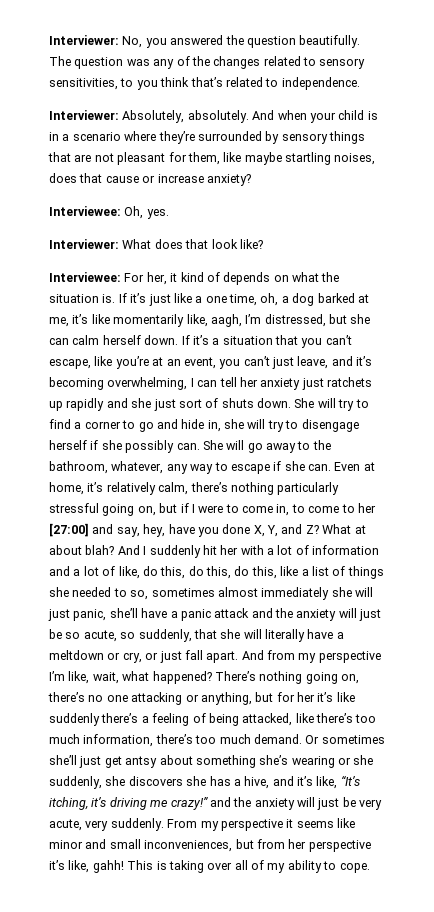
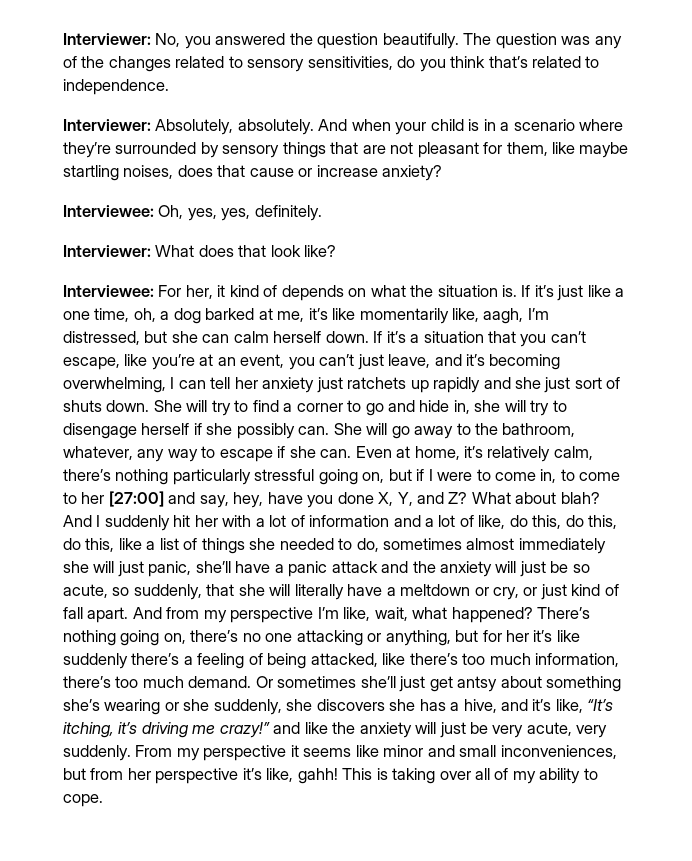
- The question was any of the changes related to sensory sensitivities, to you think that’s related to independence.
+ The question was any of the changes related to sensory sensitivities, do you think that’s related to independence.
- Interviewee: Oh, yes.
+ Interviewee: Oh, yes, yes, definitely.
- What at about blah?
+ What about blah?
- And I suddenly hit her with a lot of information and a lot of like, do this, do this, do this, like a list of things she needed to so, sometimes almost immediately she will just panic, she’ll have a panic attack and the anxiety will just be so acute, so suddenly, that she will literally have a meltdown or cry, or just fall apart.
+ And I suddenly hit her with a lot of information and a lot of like, do this, do this, do this, like a list of things she needed to do, sometimes almost immediately she will just panic, she’ll have a panic attack and the anxiety will just be so acute, so suddenly, that she will literally have a meltdown or cry, or just kind of fall apart.
- Or sometimes she’ll just get antsy about something she’s wearing or she suddenly, she discovers she has a hive, and it’s like, “It’s itching, it’s driving me crazy!” and the anxiety will just be very acute, very suddenly.
+ Or sometimes she’ll just get antsy about something she’s wearing or she suddenly, she discovers she has a hive, and it’s like, “It’s itching, it’s driving me crazy!” and like the anxiety will just be very acute, very suddenly.

